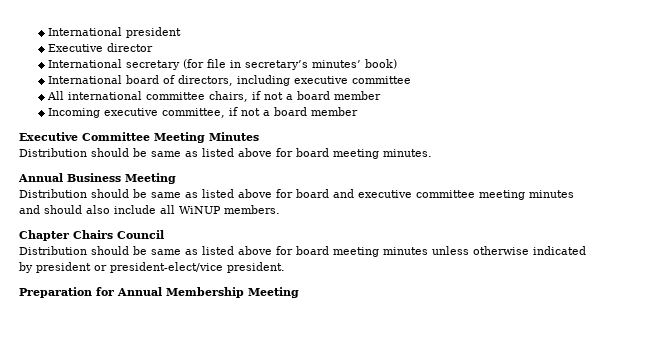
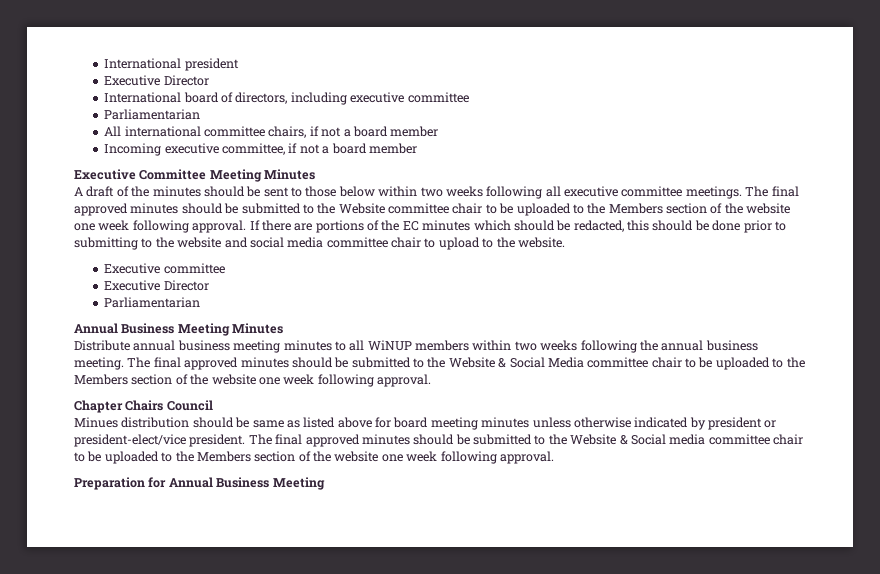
  International president
- Executive director
- International secretary (for file in secretary’s minutes’ book)
+ Executive Director
  International board of directors, including executive committee
+ Parliamentarian
- Distribution should be same as listed above for board meeting minutes.
- Annual Business Meeting
- Distribution should be same as listed above for board and executive committee meeting minutes and should also include all WiNUP members.
+ A draft of the minutes should be sent to those below within two weeks following all executive committee meetings. The final approved minutes should be submitted to the Website committee chair to be uploaded to the Members section of the website one week following approval. If there are portions of the EC minutes which should be redacted, this should be done prior to submitting to the website and social media committee chair to upload to the website.
+ Executive committee
+ Executive Director
+ Parliamentarian
+ Annual Business Meeting Minutes
+ Distribute annual business meeting minutes to all WiNUP members within two weeks following the annual business meeting. The final approved minutes should be submitted to the Website & Social Media committee chair to be uploaded to the Members section of the website one week following approval.
- Distribution should be same as listed above for board meeting minutes unless otherwise indicated by president or president-elect/vice president.
+ Minues distribution should be same as listed above for board meeting minutes unless otherwise indicated by president or president-elect/vice president. The final approved minutes should be submitted to the Website & Social media committee chair to be uploaded to the Members section of the website one week following approval.
- Preparation for Annual Membership Meeting
+ Preparation for Annual Business Meeting

